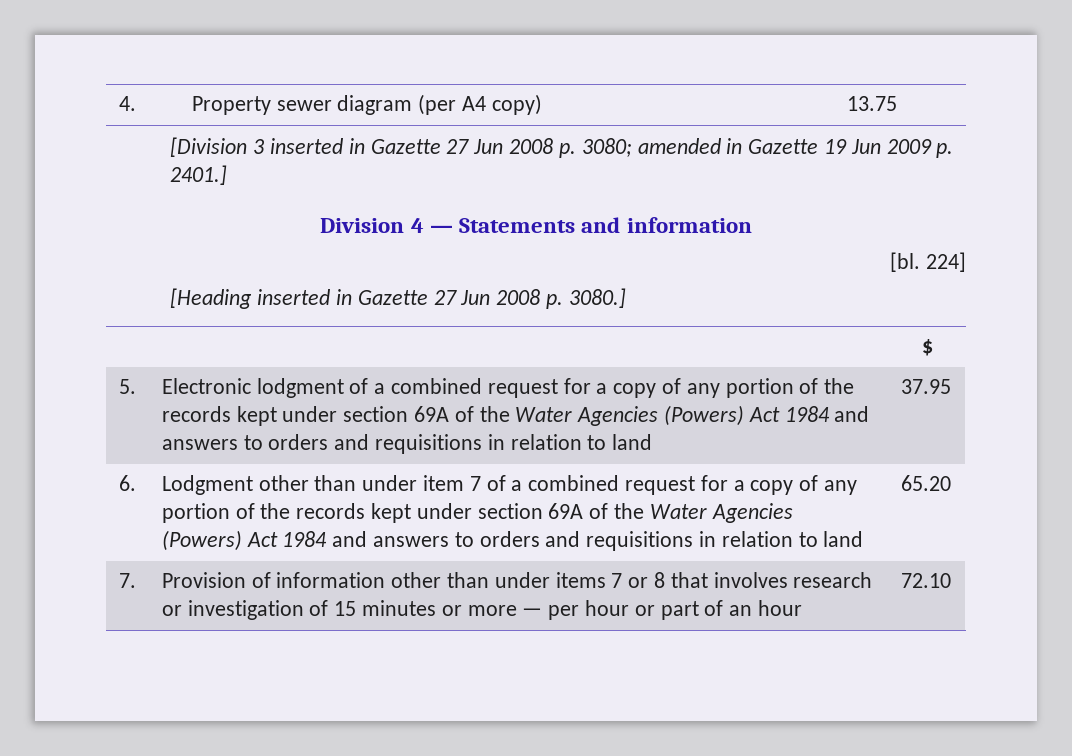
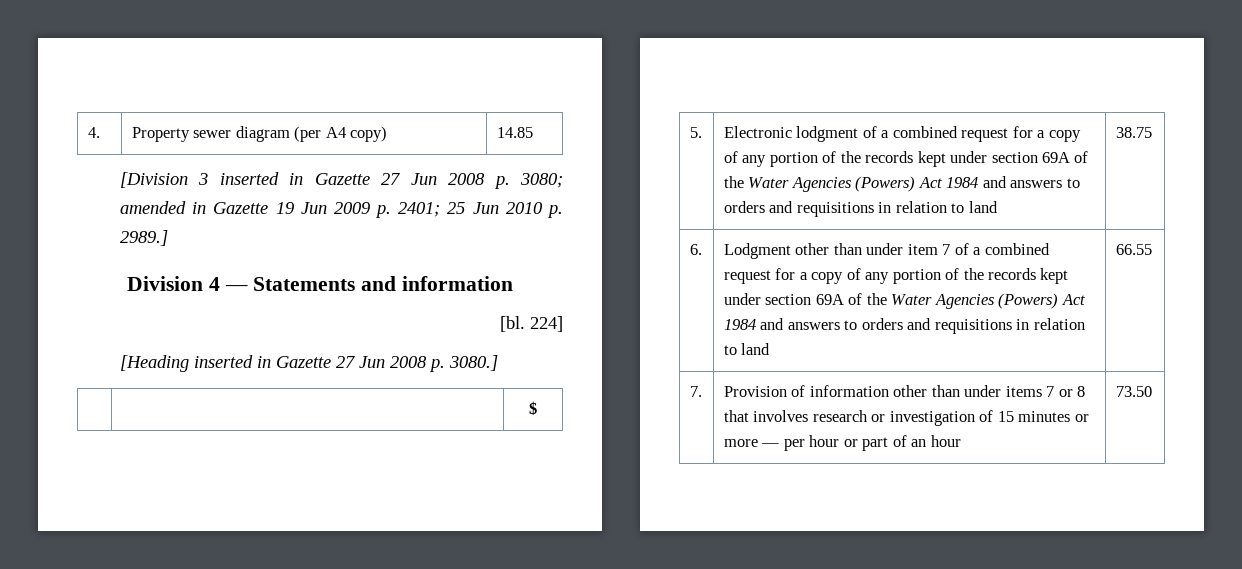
- 4. | Property sewer diagram (per A4 copy) | 13.75
+ 4. | Property sewer diagram (per A4 copy) | 14.85
- [Division 3 inserted in Gazette 27 Jun 2008 p. 3080; amended in Gazette 19 Jun 2009 p. 2401.]
+ [Division 3 inserted in Gazette 27 Jun 2008 p. 3080; amended in Gazette 19 Jun 2009 p. 2401; 25 Jun 2010 p. 2989.]
- 5. | Electronic lodgment of a combined request for a copy of any portion of the records kept under section 69A of the Water Agencies (Powers) Act 1984 and answers to orders and requisitions in relation to land | 37.95
+ 5. | Electronic lodgment of a combined request for a copy of any portion of the records kept under section 69A of the Water Agencies (Powers) Act 1984 and answers to orders and requisitions in relation to land | 38.75
- 65.20
+ 66.55
- 7. | Provision of information other than under items 7 or 8 that involves research or investigation of 15 minutes or more — per hour or part of an hour | 72.10
+ 7. | Provision of information other than under items 7 or 8 that involves research or investigation of 15 minutes or more — per hour or part of an hour | 73.50

